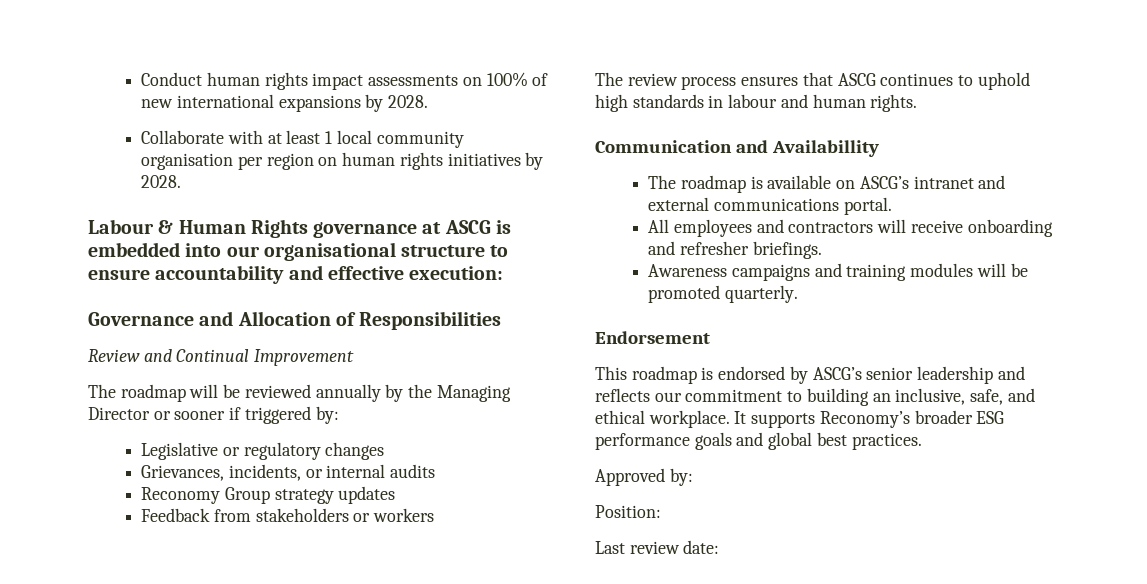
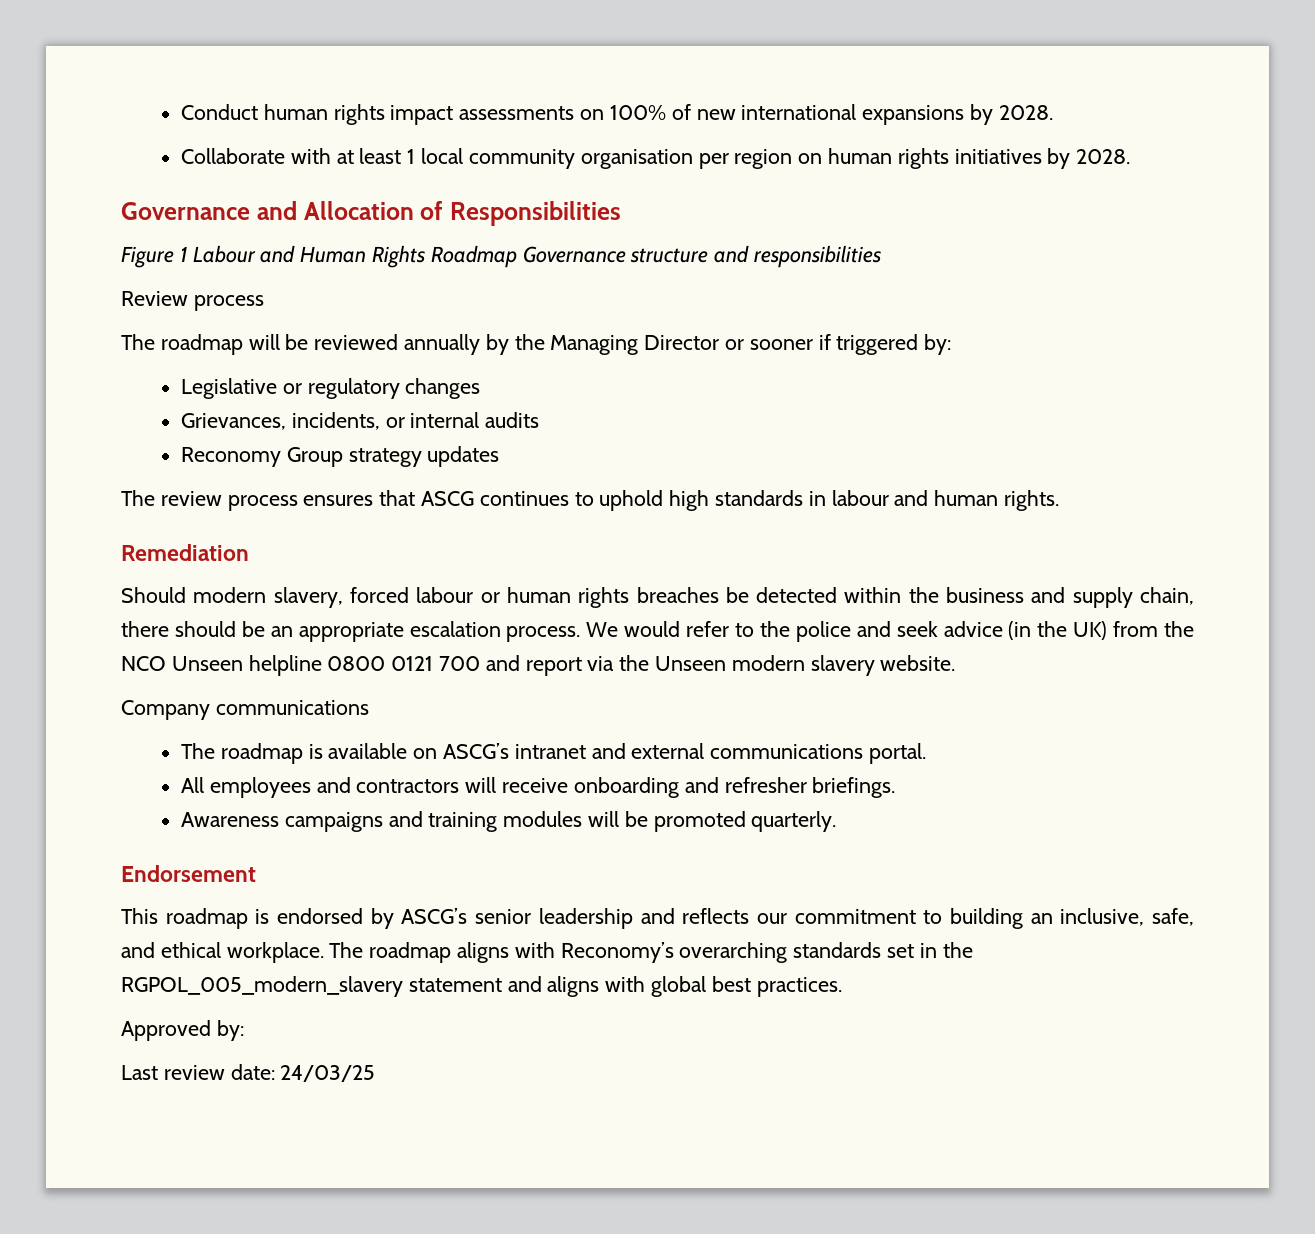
- Labour & Human Rights governance at ASCG is embedded into our organisational structure to ensure accountability and effective execution:
- Review and Continual Improvement
+ Figure 1 Labour and Human Rights Roadmap Governance structure and responsibilities
+ Review process
- Feedback from stakeholders or workers
- Communication and Availabillity
+ Remediation
+ Should modern slavery, forced labour or human rights breaches be detected within the business and supply chain, there should be an appropriate escalation process. We would refer to the police and seek advice (in the UK) from the NCO Unseen helpline 0800 0121 700 and report via the Unseen modern slavery website.
+ Company communications
- It supports Reconomy’s broader ESG performance goals and global best practices.
+ The roadmap aligns with Reconomy’s overarching standards set in the RGPOL_005_modern_slavery statement and aligns with global best practices.
- Position:
- Last review date:
+ Last review date: 24/03/25

